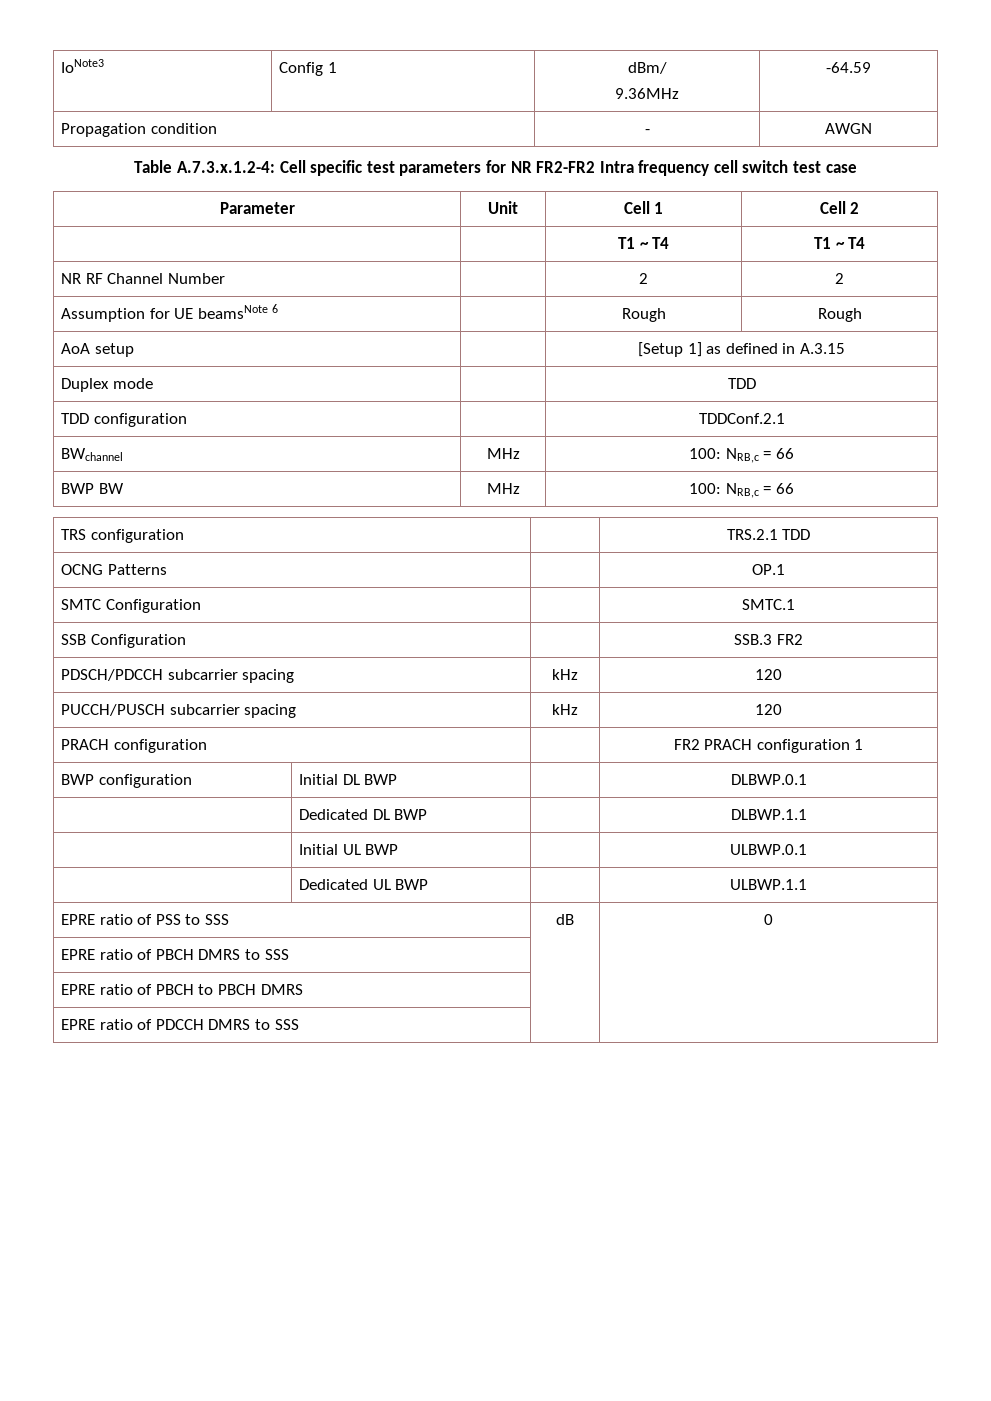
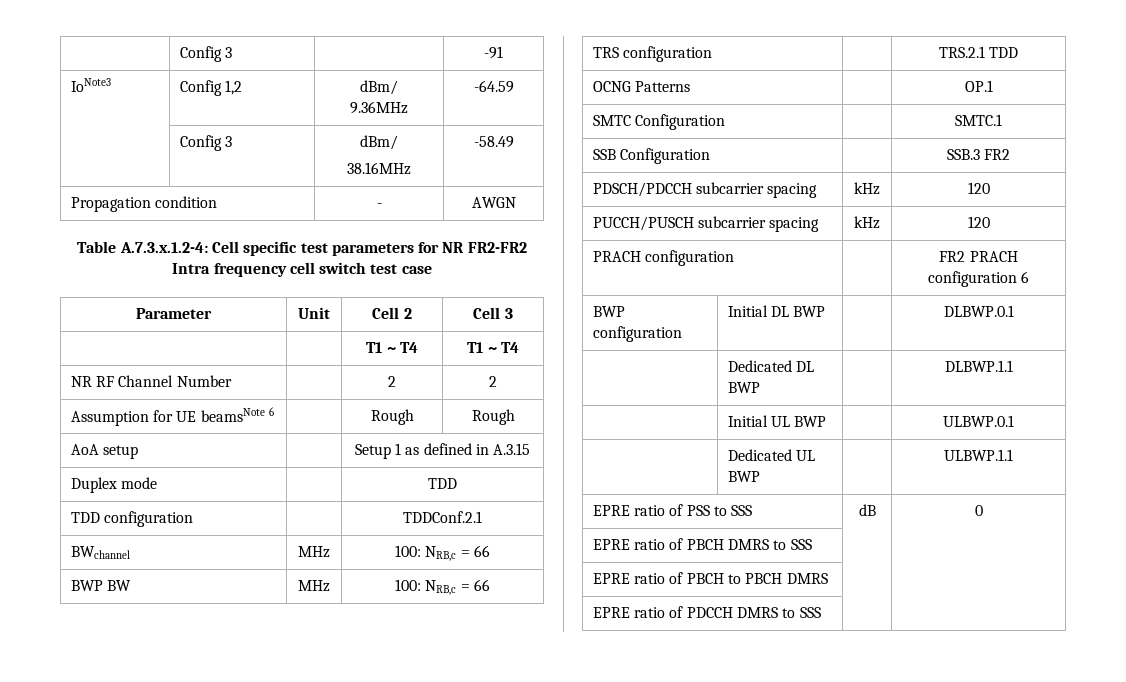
+ | Config 3 | | -91
- IoNote3 | Config 1 | dBm/
+ IoNote3 | Config 1,2 | dBm/
+ | Config 3 | dBm/
+ 38.16MHz | -58.49
- Parameter | Unit | Cell 1 | Cell 2
+ Parameter | Unit | Cell 2 | Cell 3
- AoA setup | | [Setup 1] as defined in A.3.15
+ AoA setup | | Setup 1 as defined in A.3.15
- PRACH configuration | | FR2 PRACH configuration 1
+ PRACH configuration | | FR2 PRACH configuration 6

